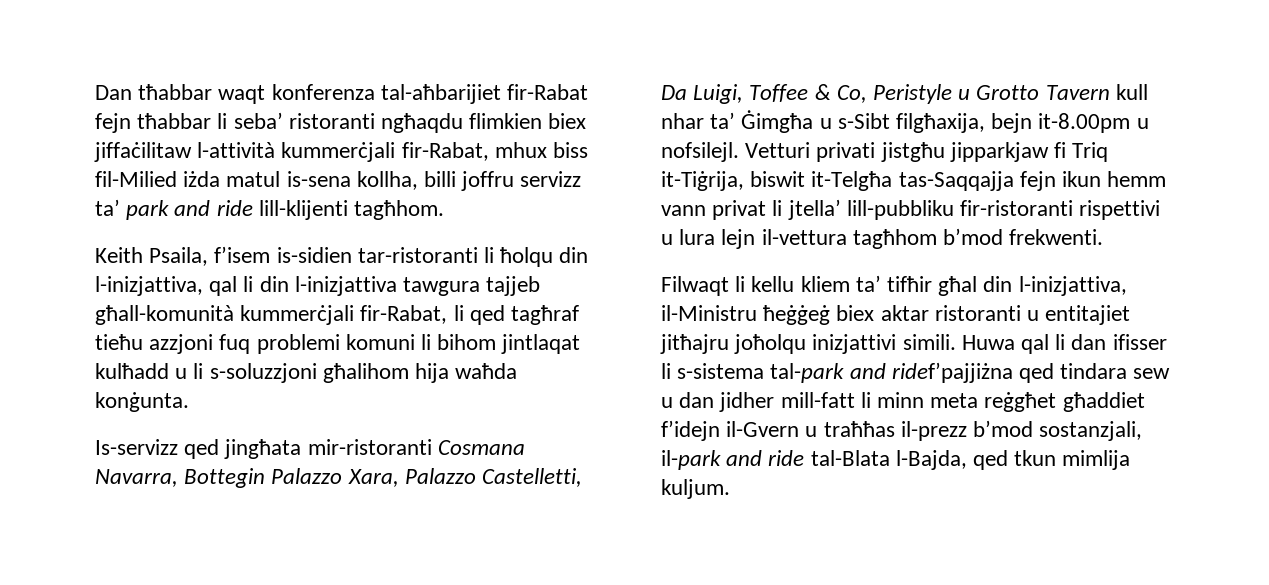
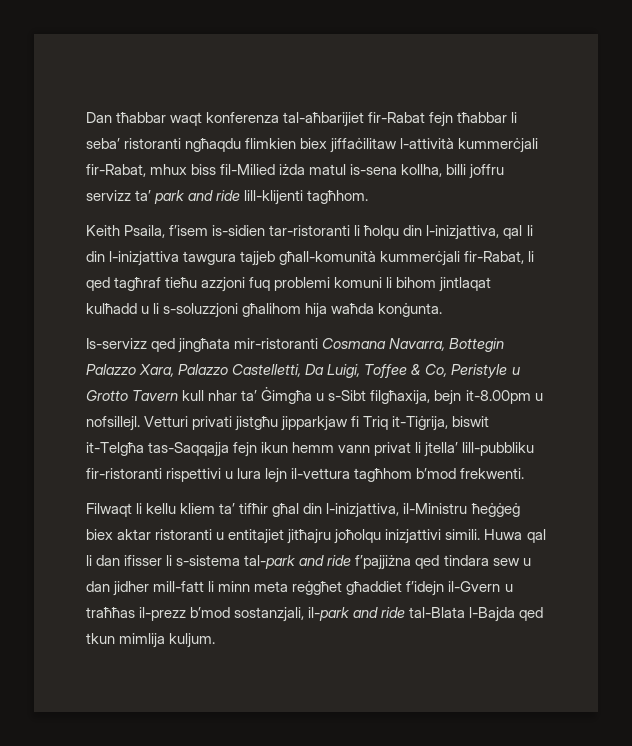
- Is-servizz qed jingħata mir-ristoranti Cosmana Navarra, Bottegin Palazzo Xara, Palazzo Castelletti, Da Luigi, Toffee & Co, Peristyle u Grotto Tavern kull nhar ta’ Ġimgħa u s-Sibt filgħaxija, bejn it-8.00pm u nofsilejl.
+ Is-servizz qed jingħata mir-ristoranti Cosmana Navarra, Bottegin Palazzo Xara, Palazzo Castelletti, Da Luigi, Toffee & Co, Peristyle u Grotto Tavern kull nhar ta’ Ġimgħa u s-Sibt filgħaxija, bejn it-8.00pm u nofsillejl.
- Huwa qal li dan ifisser li s-sistema tal-park and ridef’pajjiżna qed tindara sew u dan jidher mill-fatt li minn meta reġgħet għaddiet f’idejn il-Gvern u traħħas il-prezz b’mod sostanzjali, il-park and ride tal-Blata l-Bajda, qed tkun mimlija kuljum.
+ Huwa qal li dan ifisser li s-sistema tal-park and ride f’pajjiżna qed tindara sew u dan jidher mill-fatt li minn meta reġgħet għaddiet f’idejn il-Gvern u traħħas il-prezz b’mod sostanzjali, il-park and ride tal-Blata l-Bajda qed tkun mimlija kuljum.

